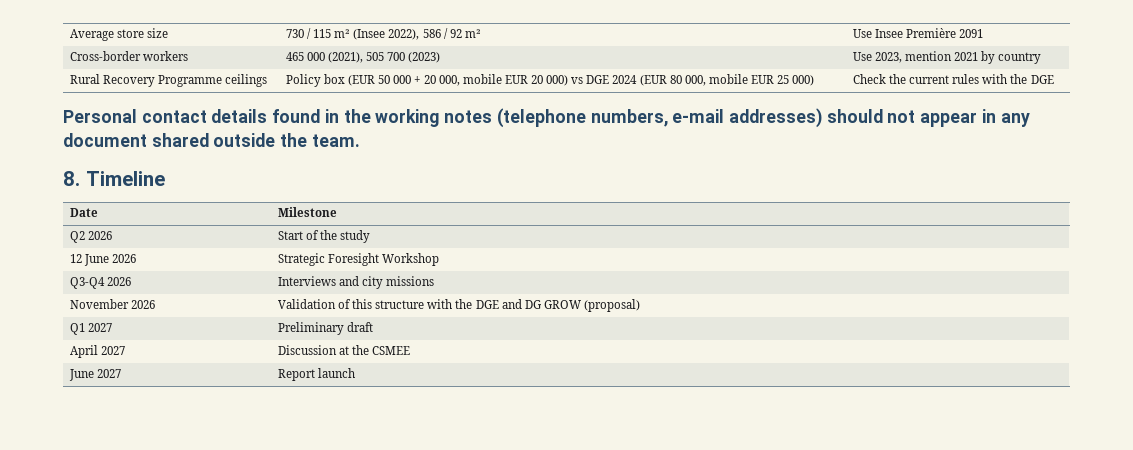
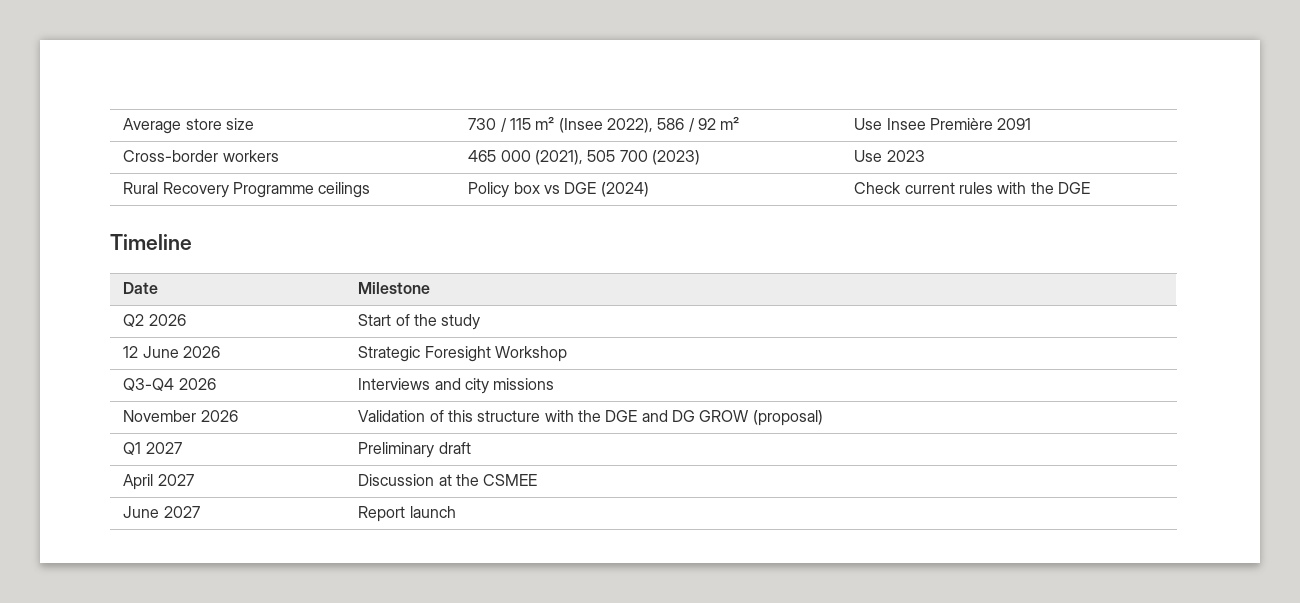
- Cross-border workers | 465 000 (2021), 505 700 (2023) | Use 2023, mention 2021 by country
+ Cross-border workers | 465 000 (2021), 505 700 (2023) | Use 2023
- Rural Recovery Programme ceilings | Policy box (EUR 50 000 + 20 000, mobile EUR 20 000) vs DGE 2024 (EUR 80 000, mobile EUR 25 000) | Check the current rules with the DGE
+ Rural Recovery Programme ceilings | Policy box vs DGE (2024) | Check current rules with the DGE
- Personal contact details found in the working notes (telephone numbers, e-mail addresses) should not appear in any document shared outside the team.
- 8. Timeline
+ Timeline

